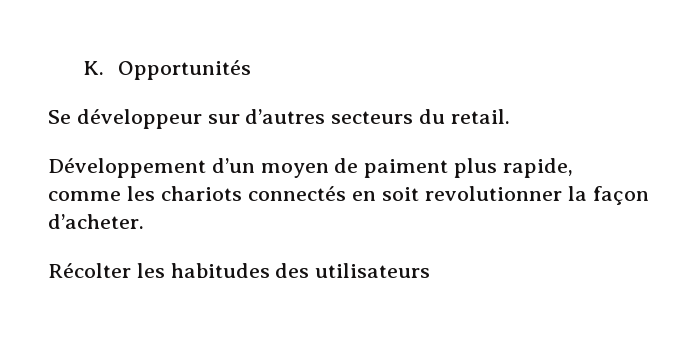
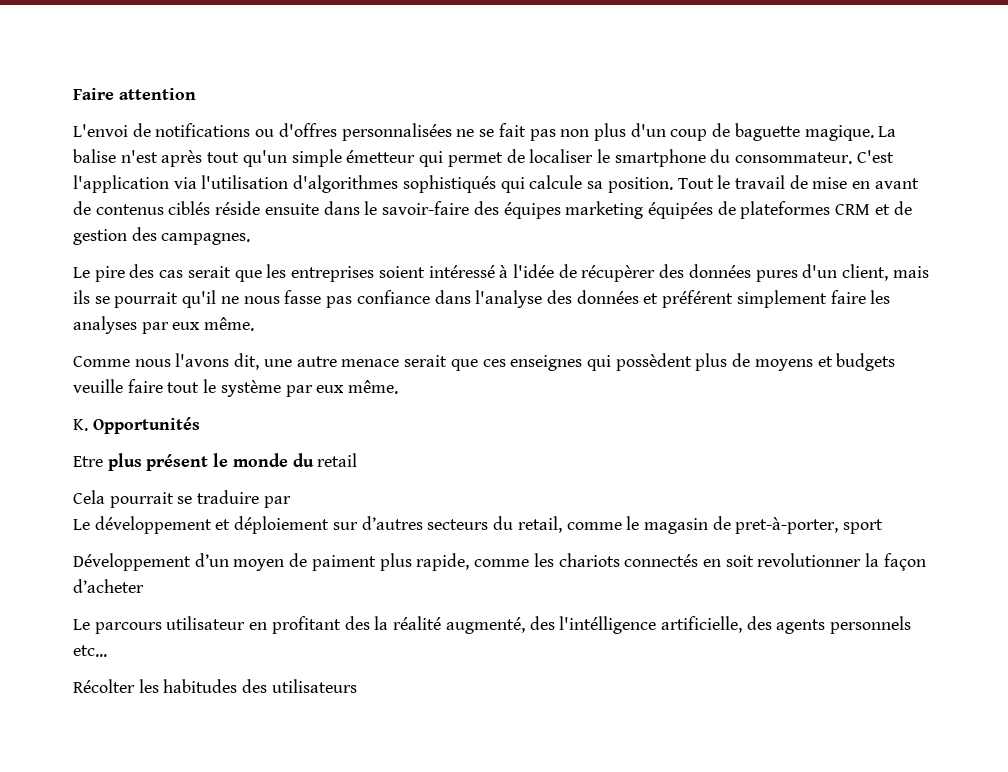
+ Faire attention
+ L'envoi de notifications ou d'offres personnalisées ne se fait pas non plus d'un coup de baguette magique. La balise n'est après tout qu'un simple émetteur qui permet de localiser le smartphone du consommateur. C'est l'application via l'utilisation d'algorithmes sophistiqués qui calcule sa position. Tout le travail de mise en avant de contenus ciblés réside ensuite dans le savoir-faire des équipes marketing équipées de plateformes CRM et de gestion des campagnes.
+ Le pire des cas serait que les entreprises soient intéressé à l'idée de récupèrer des données pures d'un client, mais ils se pourrait qu'il ne nous fasse pas confiance dans l'analyse des données et préférent simplement faire les analyses par eux même.
+ Comme nous l'avons dit, une autre menace serait que ces enseignes qui possèdent plus de moyens et budgets veuille faire tout le système par eux même.
  K. Opportunités
- Se développeur sur d’autres secteurs du retail.
+ Etre plus présent le monde du retail
+ Cela pourrait se traduire par
+ Le développement et déploiement sur d’autres secteurs du retail, comme le magasin de pret-à-porter, sport
- Développement d’un moyen de paiment plus rapide, comme les chariots connectés en soit revolutionner la façon d’acheter.
+ Développement d’un moyen de paiment plus rapide, comme les chariots connectés en soit revolutionner la façon d’acheter
+ Le parcours utilisateur en profitant des la réalité augmenté, des l'intélligence artificielle, des agents personnels etc...

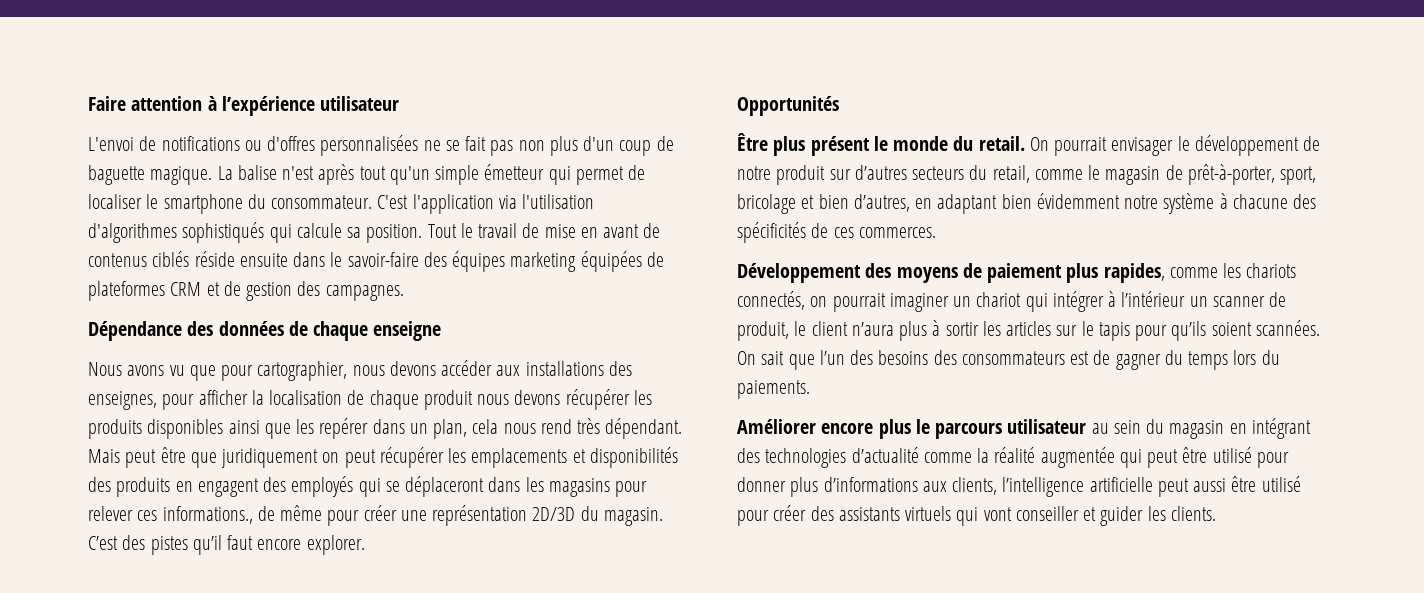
- Faire attention
+ Faire attention à l’expérience utilisateur
- Le pire des cas serait que les entreprises soient intéressé à l'idée de récupèrer des données pures d'un client, mais ils se pourrait qu'il ne nous fasse pas confiance dans l'analyse des données et préférent simplement faire les analyses par eux même.
- Comme nous l'avons dit, une autre menace serait que ces enseignes qui possèdent plus de moyens et budgets veuille faire tout le système par eux même.
- K. Opportunités
+ Dépendance des données de chaque enseigne
+ Nous avons vu que pour cartographier, nous devons accéder aux installations des enseignes, pour afficher la localisation de chaque produit nous devons récupérer les produits disponibles ainsi que les repérer dans un plan, cela nous rend très dépendant. Mais peut être que juridiquement on peut récupérer les emplacements et disponibilités des produits en engagent des employés qui se déplaceront dans les magasins pour relever ces informations., de même pour créer une représentation 2D/3D du magasin. C’est des pistes qu’il faut encore explorer.
+ Opportunités
- Etre plus présent le monde du retail
- Cela pourrait se traduire par
- Le développement et déploiement sur d’autres secteurs du retail, comme le magasin de pret-à-porter, sport
- Développement d’un moyen de paiment plus rapide, comme les chariots connectés en soit revolutionner la façon d’acheter
- Le parcours utilisateur en profitant des la réalité augmenté, des l'intélligence artificielle, des agents personnels etc...
- Récolter les habitudes des utilisateurs
+ Être plus présent le monde du retail. On pourrait envisager le développement de notre produit sur d’autres secteurs du retail, comme le magasin de prêt-à-porter, sport, bricolage et bien d’autres, en adaptant bien évidemment notre système à chacune des spécificités de ces commerces.
+ Développement des moyens de paiement plus rapides, comme les chariots connectés, on pourrait imaginer un chariot qui intégrer à l’intérieur un scanner de produit, le client n’aura plus à sortir les articles sur le tapis pour qu’ils soient scannées. On sait que l’un des besoins des consommateurs est de gagner du temps lors du paiements.
+ Améliorer encore plus le parcours utilisateur au sein du magasin en intégrant des technologies d’actualité comme la réalité augmentée qui peut être utilisé pour donner plus d’informations aux clients, l’intelligence artificielle peut aussi être utilisé pour créer des assistants virtuels qui vont conseiller et guider les clients.

